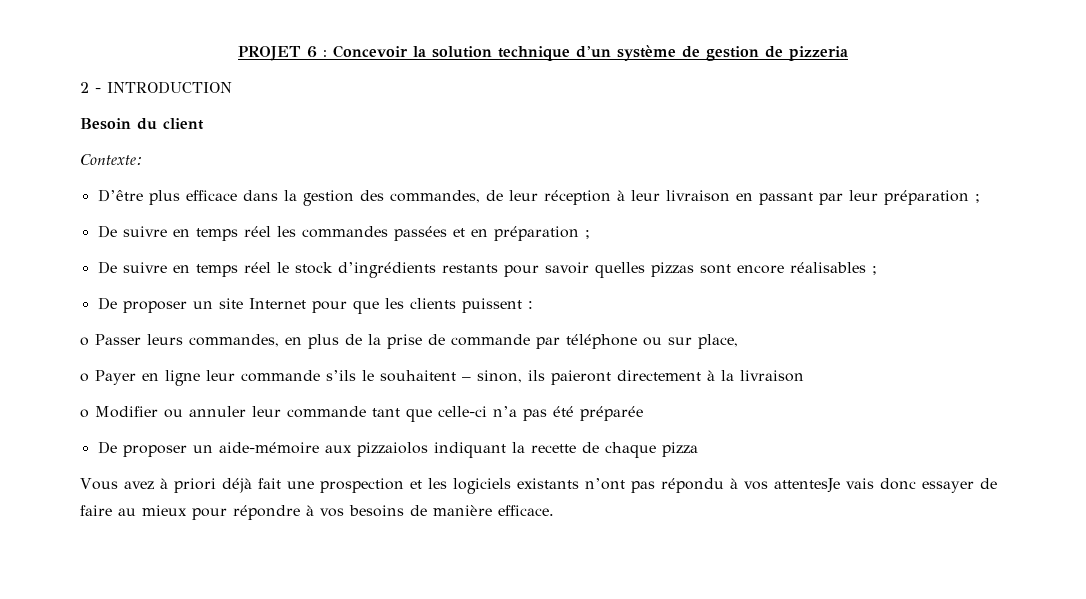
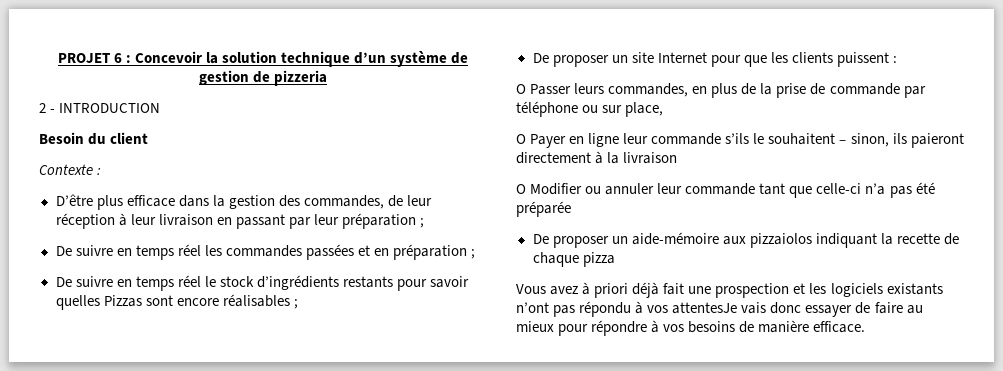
- Contexte:
+ Contexte :
- De suivre en temps réel le stock d’ingrédients restants pour savoir quelles pizzas sont encore réalisables ;
+ De suivre en temps réel le stock d’ingrédients restants pour savoir quelles Pizzas sont encore réalisables ;
- o Passer leurs commandes, en plus de la prise de commande par téléphone ou sur place,
+ O Passer leurs commandes, en plus de la prise de commande par téléphone ou sur place,
- o Payer en ligne leur commande s’ils le souhaitent – sinon, ils paieront directement à la livraison
+ O Payer en ligne leur commande s’ils le souhaitent – sinon, ils paieront directement à la livraison
- o Modifier ou annuler leur commande tant que celle-ci n’a pas été préparée
+ O Modifier ou annuler leur commande tant que celle-ci n’a pas été préparée

